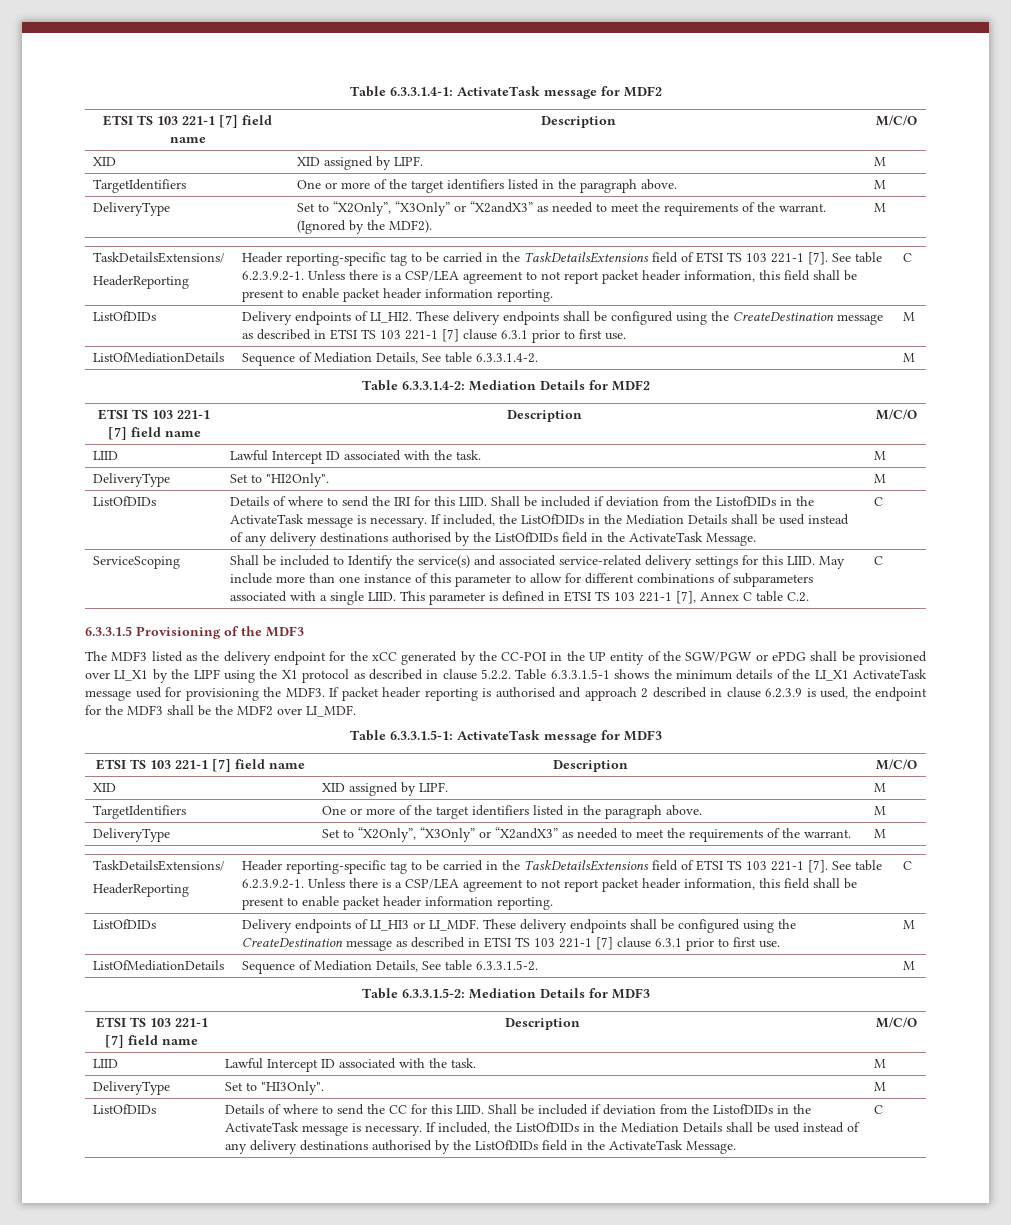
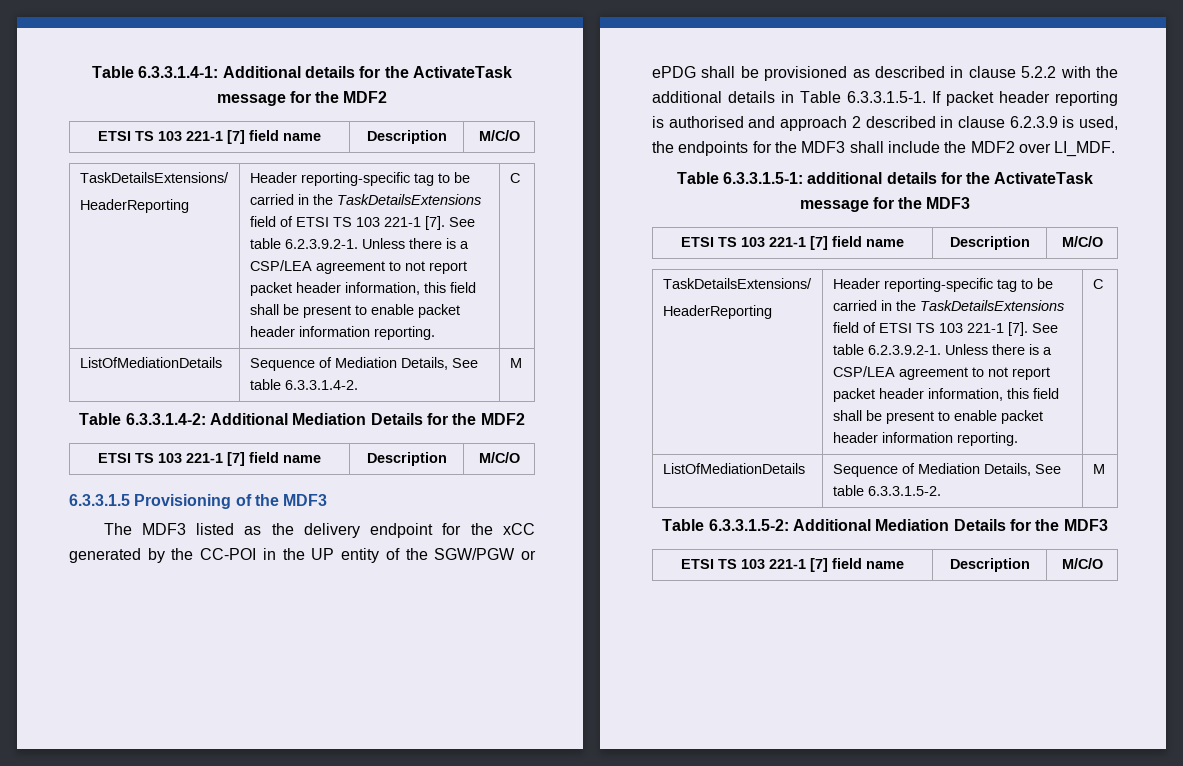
- Table 6.3.3.1.4-1: ActivateTask message for MDF2
+ Table 6.3.3.1.4-1: Additional details for the ActivateTask message for the MDF2
  ETSI TS 103 221-1 [7] field name | Description | M/C/O
- XID | XID assigned by LIPF. | M
- TargetIdentifiers | One or more of the target identifiers listed in the paragraph above. | M
- DeliveryType | Set to “X2Only”, “X3Only” or “X2andX3” as needed to meet the requirements of the warrant. (Ignored by the MDF2). | M
- ListOfDIDs | Delivery endpoints of LI_HI2. These delivery endpoints shall be configured using the CreateDestination message as described in ETSI TS 103 221-1 [7] clause 6.3.1 prior to first use. | M
- Table 6.3.3.1.4-2: Mediation Details for MDF2
+ Table 6.3.3.1.4-2: Additional Mediation Details for the MDF2
  ETSI TS 103 221-1 [7] field name | Description | M/C/O
- LIID | Lawful Intercept ID associated with the task. | M
- DeliveryType | Set to "HI2Only". | M
- ListOfDIDs | Details of where to send the IRI for this LIID. Shall be included if deviation from the ListofDIDs in the ActivateTask message is necessary. If included, the ListOfDIDs in the Mediation Details shall be used instead of any delivery destinations authorised by the ListOfDIDs field in the ActivateTask Message. | C
- ServiceScoping | Shall be included to Identify the service(s) and associated service-related delivery settings for this LIID. May include more than one instance of this parameter to allow for different combinations of subparameters associated with a single LIID. This parameter is defined in ETSI TS 103 221-1 [7], Annex C table C.2. | C
- The MDF3 listed as the delivery endpoint for the xCC generated by the CC-POI in the UP entity of the SGW/PGW or ePDG shall be provisioned over LI_X1 by the LIPF using the X1 protocol as described in clause 5.2.2. Table 6.3.3.1.5-1 shows the minimum details of the LI_X1 ActivateTask message used for provisioning the MDF3. If packet header reporting is authorised and approach 2 described in clause 6.2.3.9 is used, the endpoint for the MDF3 shall be the MDF2 over LI_MDF.
+ The MDF3 listed as the delivery endpoint for the xCC generated by the CC-POI in the UP entity of the SGW/PGW or ePDG shall be provisioned as described in clause 5.2.2 with the additional details in Table 6.3.3.1.5-1. If packet header reporting is authorised and approach 2 described in clause 6.2.3.9 is used, the endpoints for the MDF3 shall include the MDF2 over LI_MDF.
- Table 6.3.3.1.5-1: ActivateTask message for MDF3
+ Table 6.3.3.1.5-1: additional details for the ActivateTask message for the MDF3
  ETSI TS 103 221-1 [7] field name | Description | M/C/O
- XID | XID assigned by LIPF. | M
- TargetIdentifiers | One or more of the target identifiers listed in the paragraph above. | M
- DeliveryType | Set to “X2Only”, “X3Only” or “X2andX3” as needed to meet the requirements of the warrant. | M
- ListOfDIDs | Delivery endpoints of LI_HI3 or LI_MDF. These delivery endpoints shall be configured using the CreateDestination message as described in ETSI TS 103 221-1 [7] clause 6.3.1 prior to first use. | M
- Table 6.3.3.1.5-2: Mediation Details for MDF3
+ Table 6.3.3.1.5-2: Additional Mediation Details for the MDF3
  ETSI TS 103 221-1 [7] field name | Description | M/C/O
- LIID | Lawful Intercept ID associated with the task. | M
- DeliveryType | Set to "HI3Only". | M
- ListOfDIDs | Details of where to send the CC for this LIID. Shall be included if deviation from the ListofDIDs in the ActivateTask message is necessary. If included, the ListOfDIDs in the Mediation Details shall be used instead of any delivery destinations authorised by the ListOfDIDs field in the ActivateTask Message. | C

